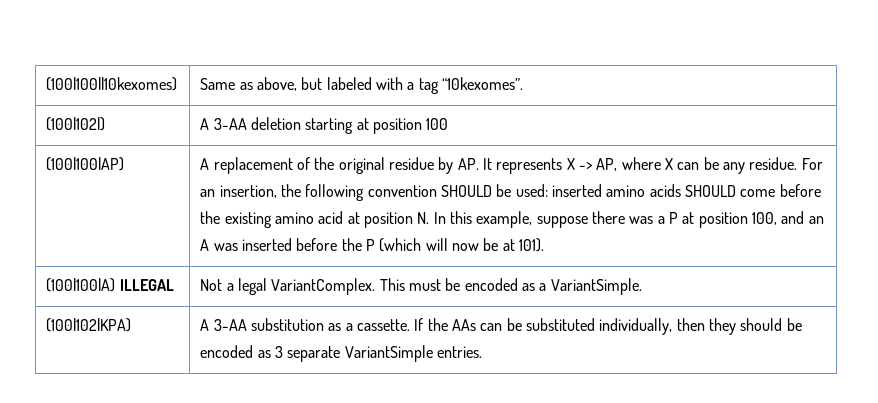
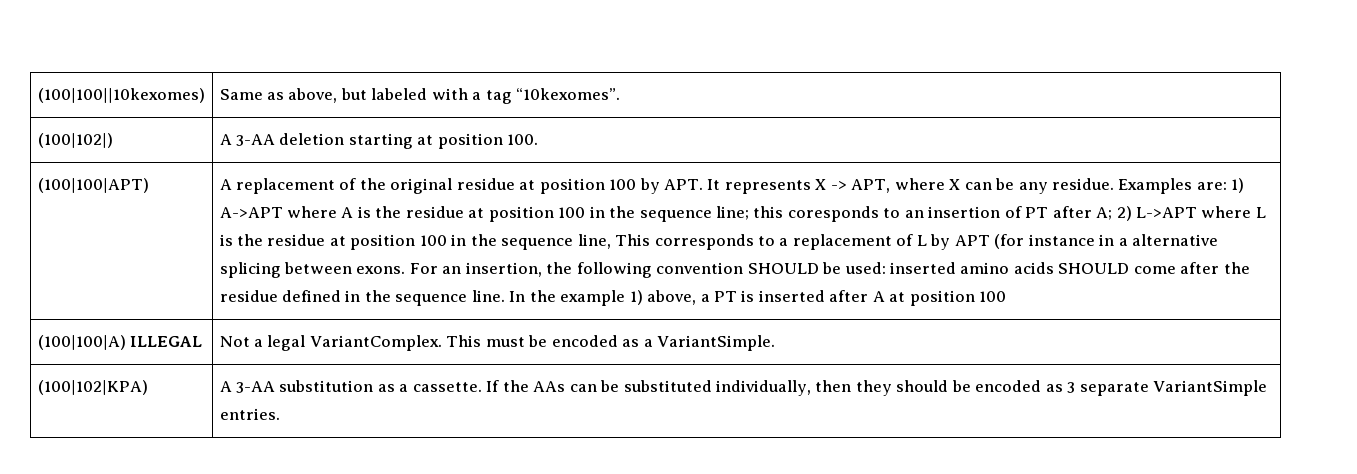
- (100|102|) | A 3-AA deletion starting at position 100
- (100|100|AP)
+ (100|102|) | A 3-AA deletion starting at position 100.
+ (100|100|APT)
- A replacement of the original residue by AP. It represents X -> AP, where X can be any residue.
+ A replacement of the original residue at position 100 by APT. It represents X -> APT, where X can be any residue.
+ Examples are: 1) A->APT where A is the residue at position 100 in the sequence line; this coresponds to an insertion of PT after A; 2) L->APT where L is the residue at position 100 in the sequence line, This corresponds to a replacement of L by APT (for instance in a alternative splicing between exons.
- For an insertion, the following convention SHOULD be used: inserted amino acids SHOULD come before the existing amino acid at position N. In this example, suppose there was a P at position 100, and an A was inserted before the P (which will now be at 101).
+ For an insertion, the following convention SHOULD be used: inserted amino acids SHOULD come after the residue defined in the sequence line. In the example 1) above, a PT is inserted after A at position 100

